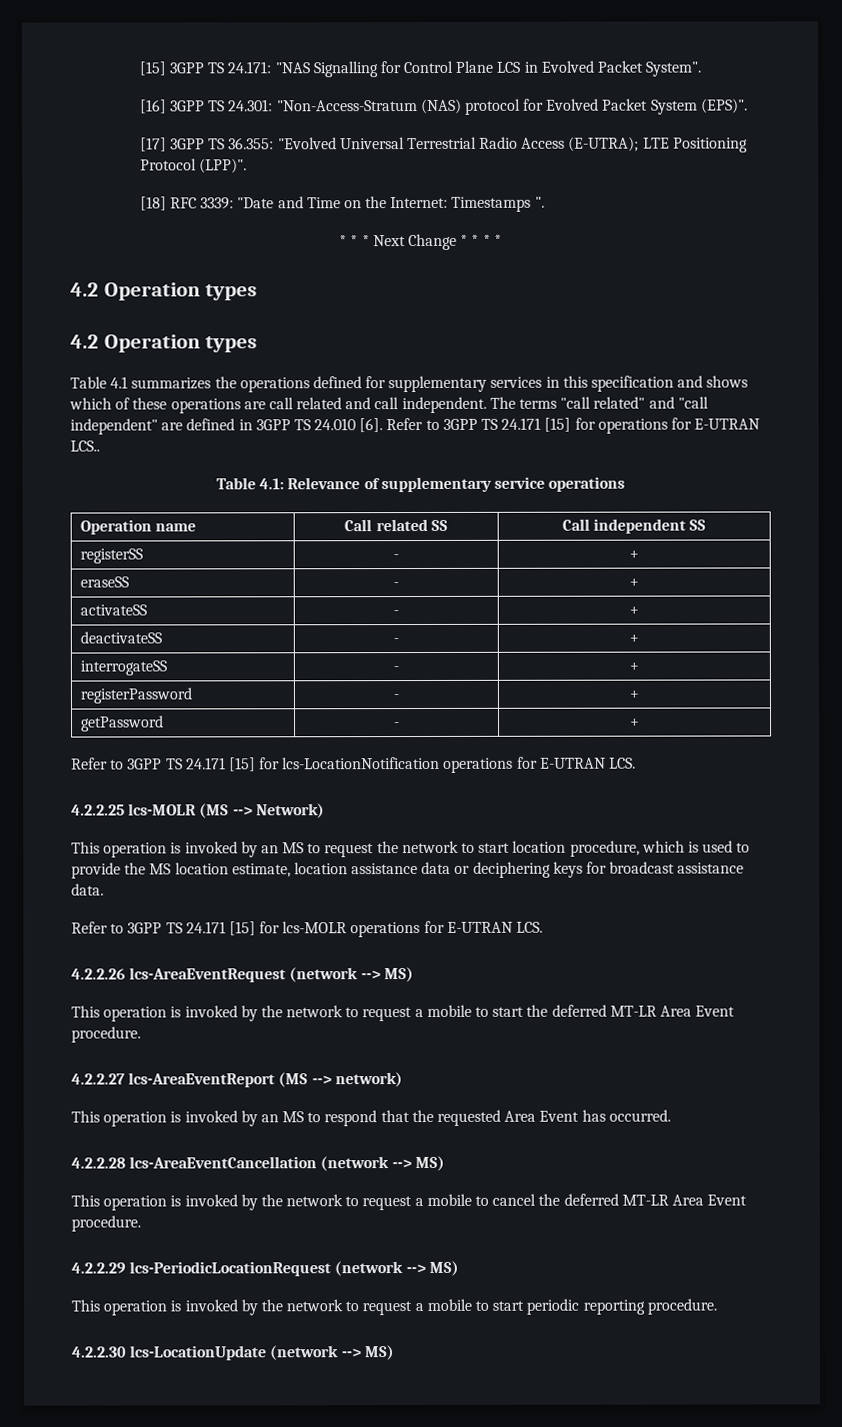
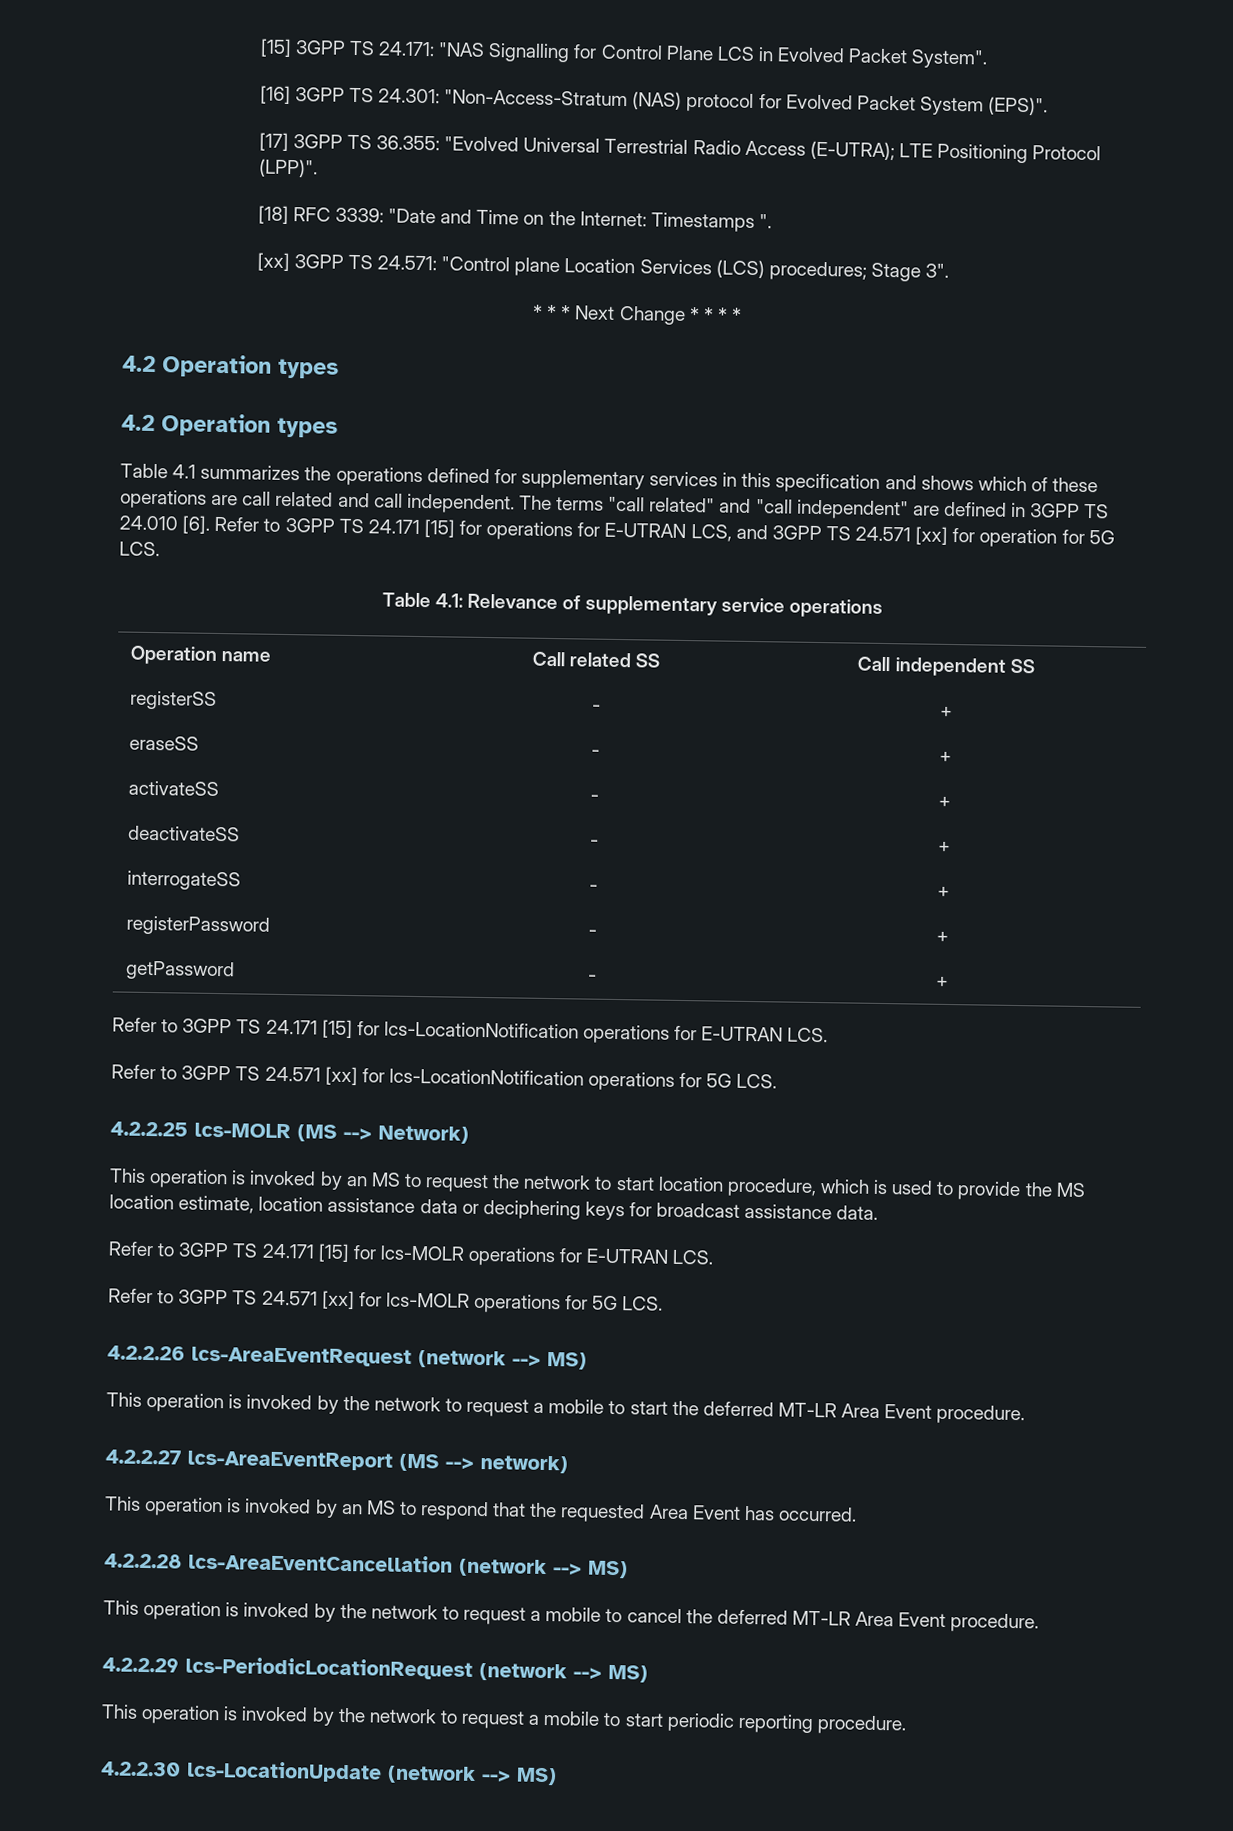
+ [xx] 3GPP TS 24.571: "Control plane Location Services (LCS) procedures; Stage 3".
- Refer to 3GPP TS 24.171 [15] for operations for E-UTRAN LCS..
+ Refer to 3GPP TS 24.171 [15] for operations for E-UTRAN LCS, and 3GPP TS 24.571 [xx] for operation for 5G LCS.
+ Refer to 3GPP TS 24.571 [xx] for lcs-LocationNotification operations for 5G LCS.
+ Refer to 3GPP TS 24.571 [xx] for lcs-MOLR operations for 5G LCS.

